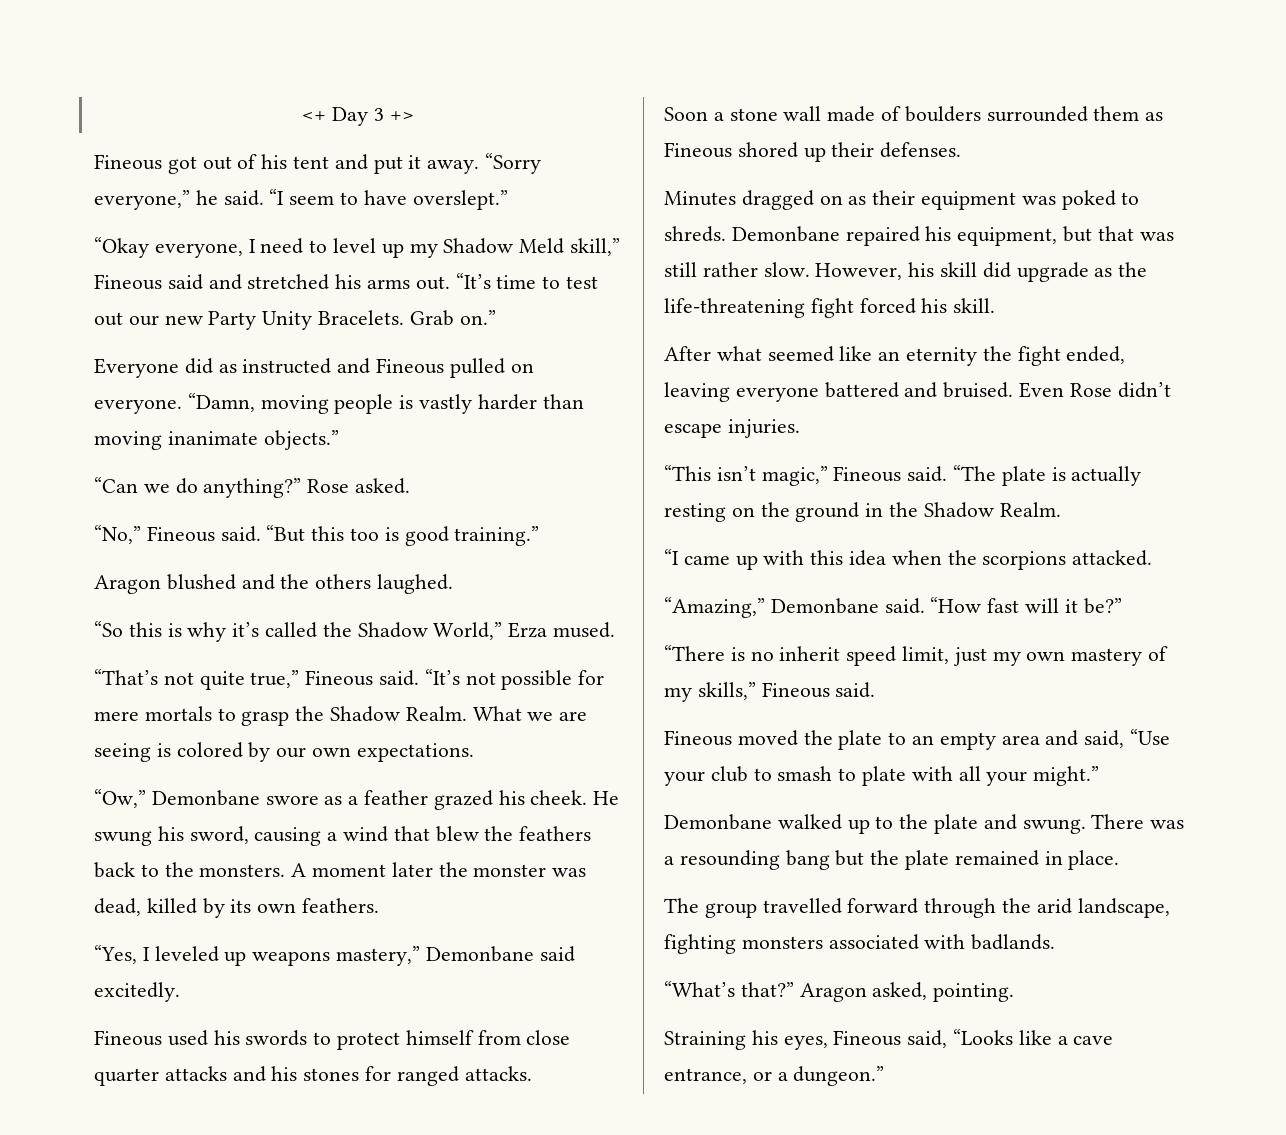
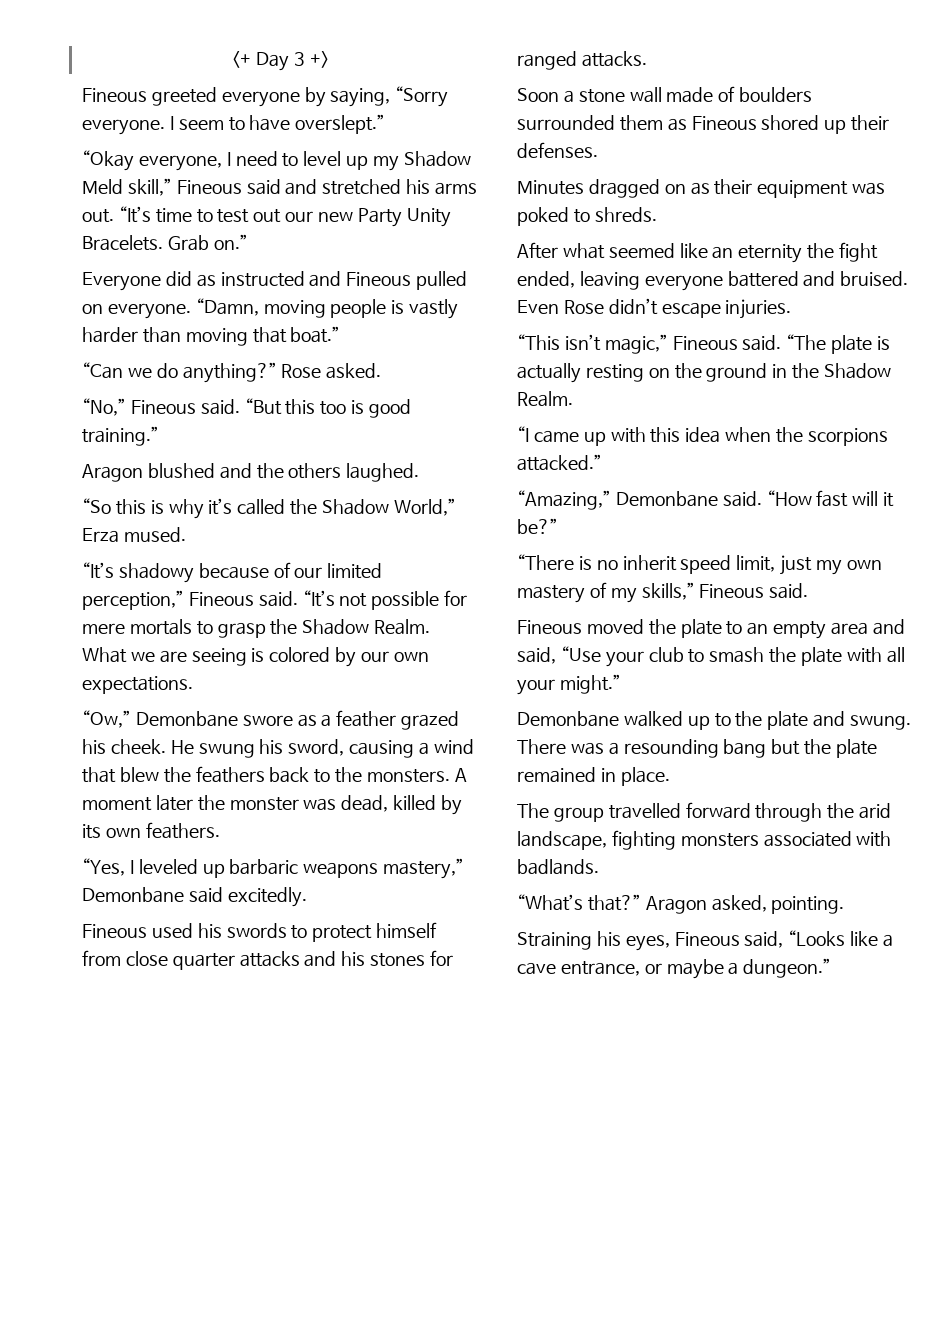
- Fineous got out of his tent and put it away. “Sorry everyone,” he said. “I seem to have overslept.”
+ Fineous greeted everyone by saying, “Sorry everyone. I seem to have overslept.”
- “Damn, moving people is vastly harder than moving inanimate objects.”
+ “Damn, moving people is vastly harder than moving that boat.”
- “That’s not quite true,” Fineous said.
+ “It’s shadowy because of our limited perception,” Fineous said.
- “Yes, I leveled up weapons mastery,” Demonbane said excitedly.
+ “Yes, I leveled up barbaric weapons mastery,” Demonbane said excitedly.
- Demonbane repaired his equipment, but that was still rather slow. However, his skill did upgrade as the life-threatening fight forced his skill.
- “I came up with this idea when the scorpions attacked.
+ “I came up with this idea when the scorpions attacked.”
- Fineous moved the plate to an empty area and said, “Use your club to smash to plate with all your might.”
+ Fineous moved the plate to an empty area and said, “Use your club to smash the plate with all your might.”
- Straining his eyes, Fineous said, “Looks like a cave entrance, or a dungeon.”
+ Straining his eyes, Fineous said, “Looks like a cave entrance, or maybe a dungeon.”

